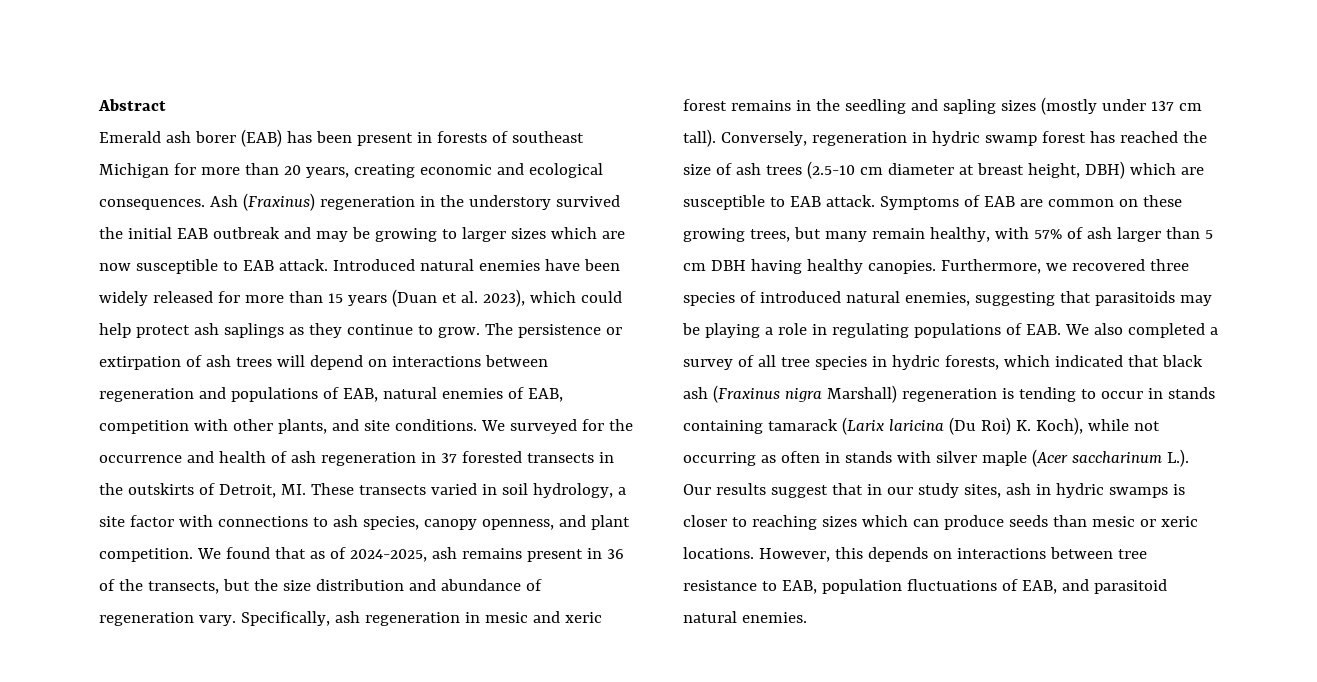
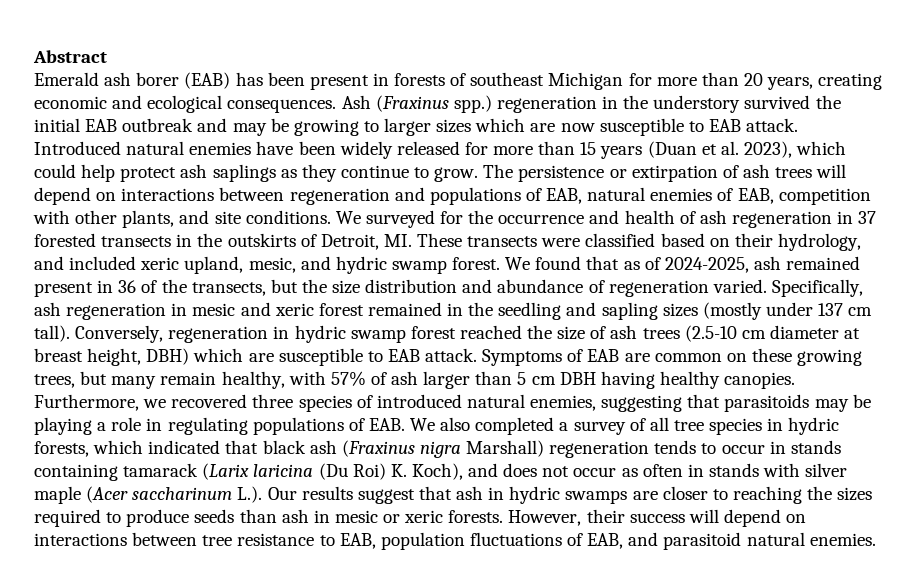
- Ash (Fraxinus) regeneration in the understory survived the initial EAB outbreak and may be growing to larger sizes which are now susceptible to EAB attack.
+ Ash (Fraxinus spp.) regeneration in the understory survived the initial EAB outbreak and may be growing to larger sizes which are now susceptible to EAB attack.
- We surveyed for the occurrence and health of ash regeneration in 37 forested transects in the outskirts of Detroit, MI. These transects varied in soil hydrology, a site factor with connections to ash species, canopy openness, and plant competition.
+ We surveyed for the occurrence and health of ash regeneration in 37 forested transects in the outskirts of Detroit, MI. These transects were classified based on their hydrology, and included xeric upland, mesic, and hydric swamp forest.
- We found that as of 2024-2025, ash remains present in 36 of the transects, but the size distribution and abundance of regeneration vary.
+ We found that as of 2024-2025, ash remained present in 36 of the transects, but the size distribution and abundance of regeneration varied.
- Specifically, ash regeneration in mesic and xeric forest remains in the seedling and sapling sizes (mostly under 137 cm tall).
+ Specifically, ash regeneration in mesic and xeric forest remained in the seedling and sapling sizes (mostly under 137 cm tall).
- Conversely, regeneration in hydric swamp forest has reached the size of ash trees (2.5-10 cm diameter at breast height, DBH) which are susceptible to EAB attack.
+ Conversely, regeneration in hydric swamp forest reached the size of ash trees (2.5-10 cm diameter at breast height, DBH) which are susceptible to EAB attack.
- Furthermore, we recovered three species of introduced natural enemies, suggesting that parasitoids may be playing a role in regulating populations of EAB. We also completed a survey of all tree species in hydric forests, which indicated that black ash (Fraxinus nigra Marshall) regeneration is tending to occur in stands containing tamarack (Larix laricina (Du Roi) K. Koch), while not occurring as often in stands with silver maple (Acer saccharinum L.). Our results suggest that in our study sites, ash in hydric swamps is closer to reaching sizes which can produce seeds than mesic or xeric locations. However, this depends on interactions between tree resistance to EAB, population fluctuations of EAB, and parasitoid natural enemies.
+ Furthermore, we recovered three species of introduced natural enemies, suggesting that parasitoids may be playing a role in regulating populations of EAB. We also completed a survey of all tree species in hydric forests, which indicated that black ash (Fraxinus nigra Marshall) regeneration tends to occur in stands containing tamarack (Larix laricina (Du Roi) K. Koch), and does not occur as often in stands with silver maple (Acer saccharinum L.). Our results suggest that ash in hydric swamps are closer to reaching the sizes required to produce seeds than ash in mesic or xeric forests. However, their success will depend on interactions between tree resistance to EAB, population fluctuations of EAB, and parasitoid natural enemies.

